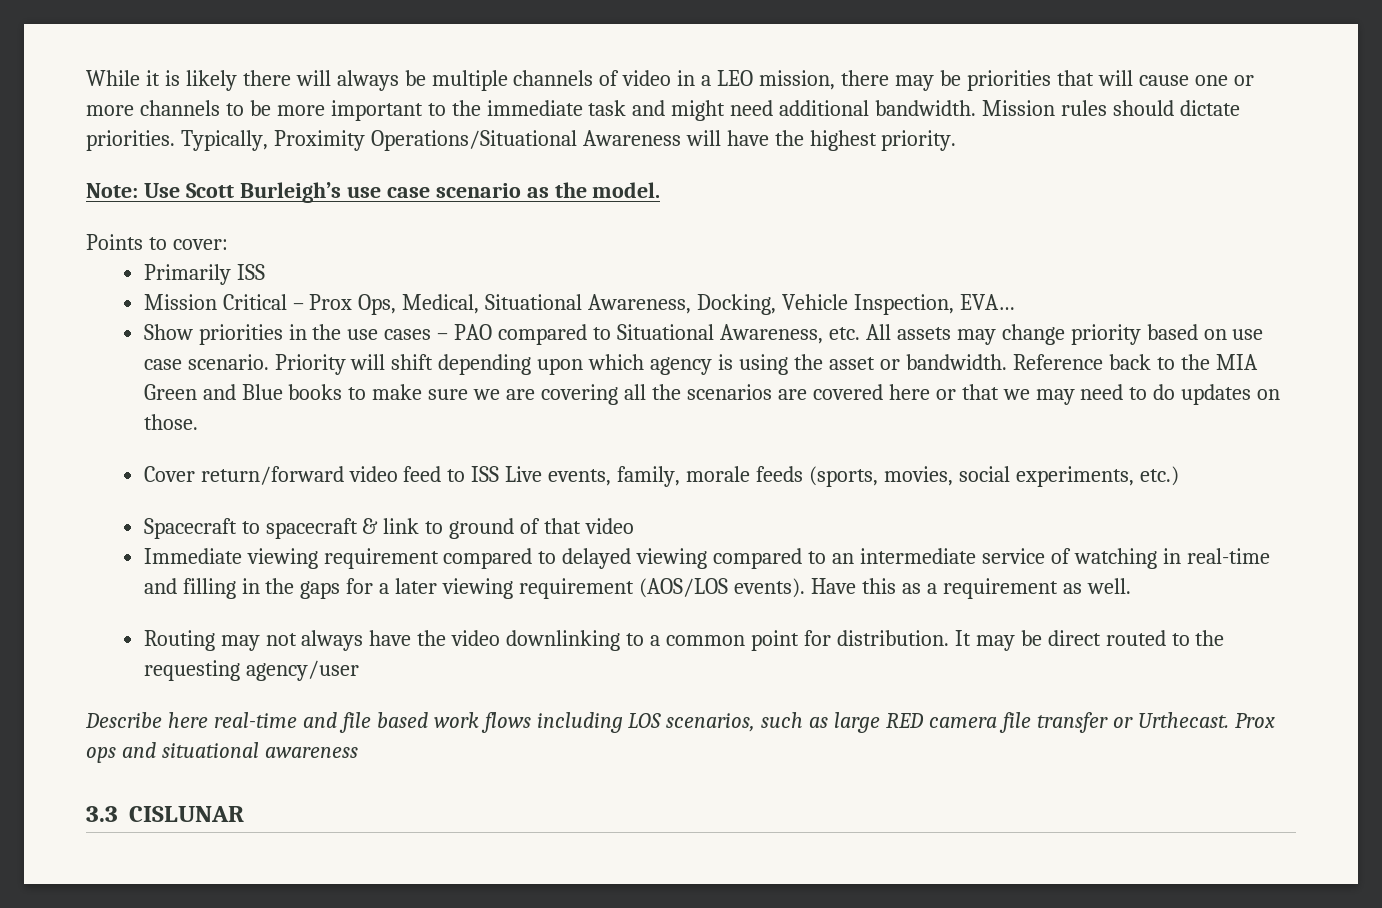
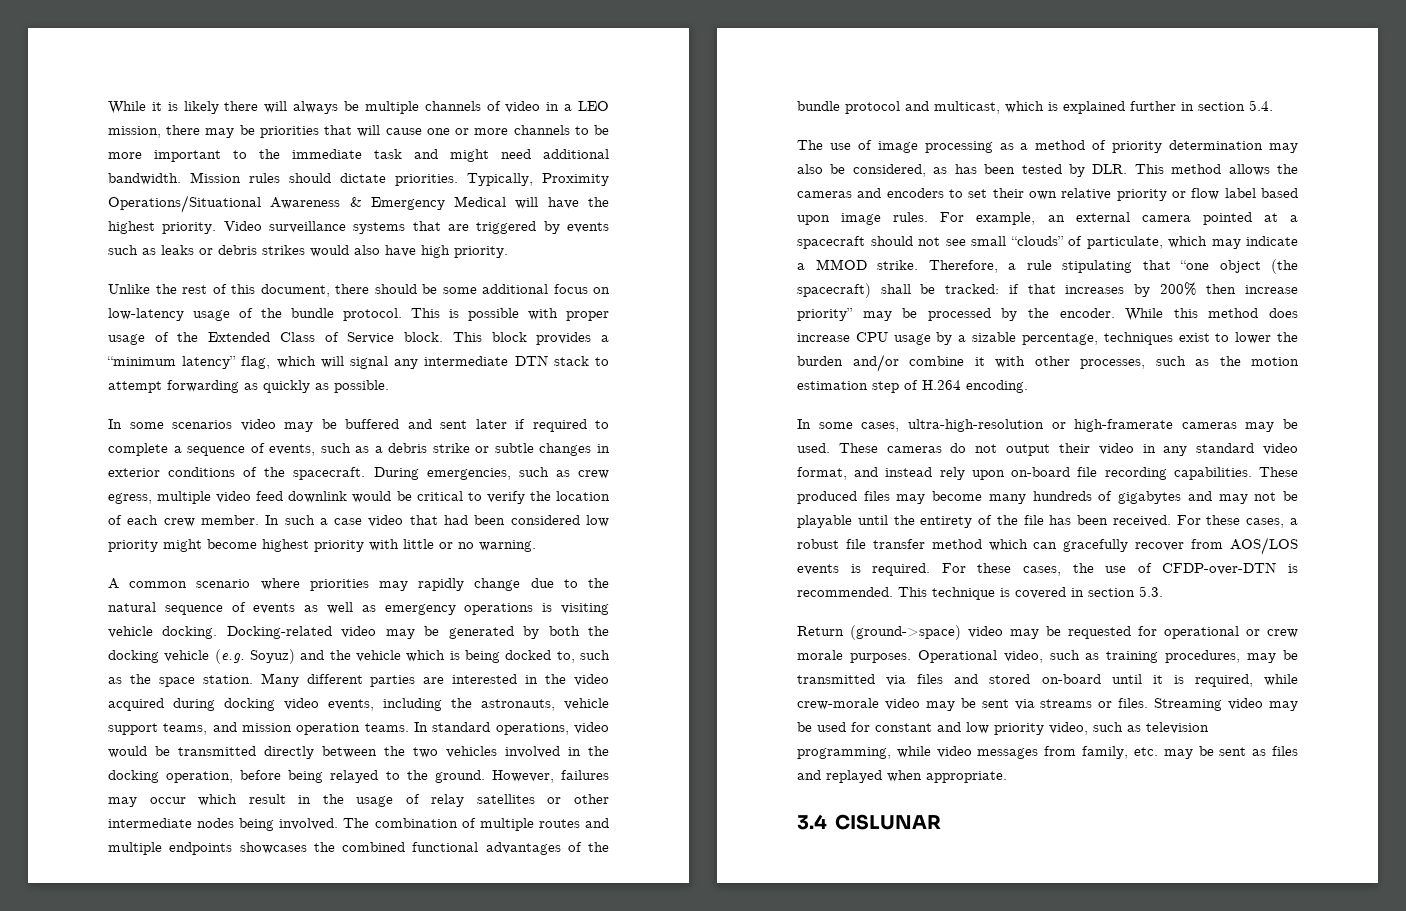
- Typically, Proximity Operations/Situational Awareness will have the highest priority.
- Note: Use Scott Burleigh’s use case scenario as the model.
- Points to cover:
- Primarily ISS
- Mission Critical – Prox Ops, Medical, Situational Awareness, Docking, Vehicle Inspection, EVA…
- Show priorities in the use cases – PAO compared to Situational Awareness, etc. All assets may change priority based on use case scenario. Priority will shift depending upon which agency is using the asset or bandwidth. Reference back to the MIA Green and Blue books to make sure we are covering all the scenarios are covered here or that we may need to do updates on those.
- Cover return/forward video feed to ISS Live events, family, morale feeds (sports, movies, social experiments, etc.)
- Spacecraft to spacecraft & link to ground of that video
- Immediate viewing requirement compared to delayed viewing compared to an intermediate service of watching in real-time and filling in the gaps for a later viewing requirement (AOS/LOS events). Have this as a requirement as well.
- Routing may not always have the video downlinking to a common point for distribution. It may be direct routed to the requesting agency/user
- Describe here real-time and file based work flows including LOS scenarios, such as large RED camera file transfer or Urthecast. Prox ops and situational awareness
- 3.3 CISLUNAR
+ Typically, Proximity Operations/Situational Awareness & Emergency Medical will have the highest priority. Video surveillance systems that are triggered by events such as leaks or debris strikes would also have high priority.
+ Unlike the rest of this document, there should be some additional focus on low-latency usage of the bundle protocol. This is possible with proper usage of the Extended Class of Service block. This block provides a “minimum latency” flag, which will signal any intermediate DTN stack to attempt forwarding as quickly as possible.
+ In some scenarios video may be buffered and sent later if required to complete a sequence of events, such as a debris strike or subtle changes in exterior conditions of the spacecraft. During emergencies, such as crew egress, multiple video feed downlink would be critical to verify the location of each crew member. In such a case video that had been considered low priority might become highest priority with little or no warning.
+ A common scenario where priorities may rapidly change due to the natural sequence of events as well as emergency operations is visiting vehicle docking. Docking-related video may be generated by both the docking vehicle (e.g. Soyuz) and the vehicle which is being docked to, such as the space station. Many different parties are interested in the video acquired during docking video events, including the astronauts, vehicle support teams, and mission operation teams. In standard operations, video would be transmitted directly between the two vehicles involved in the docking operation, before being relayed to the ground. However, failures may occur which result in the usage of relay satellites or other intermediate nodes being involved. The combination of multiple routes and multiple endpoints showcases the combined functional advantages of the bundle protocol and multicast, which is explained further in section 5.4.
+ The use of image processing as a method of priority determination may also be considered, as has been tested by DLR. This method allows the cameras and encoders to set their own relative priority or flow label based upon image rules. For example, an external camera pointed at a spacecraft should not see small “clouds” of particulate, which may indicate a MMOD strike. Therefore, a rule stipulating that “one object (the spacecraft) shall be tracked: if that increases by 200% then increase priority” may be processed by the encoder. While this method does increase CPU usage by a sizable percentage, techniques exist to lower the burden and/or combine it with other processes, such as the motion estimation step of H.264 encoding.
+ In some cases, ultra-high-resolution or high-framerate cameras may be used. These cameras do not output their video in any standard video format, and instead rely upon on-board file recording capabilities. These produced files may become many hundreds of gigabytes and may not be playable until the entirety of the file has been received. For these cases, a robust file transfer method which can gracefully recover from AOS/LOS events is required. For these cases, the use of CFDP-over-DTN is recommended. This technique is covered in section 5.3.
+ Return (ground->space) video may be requested for operational or crew morale purposes. Operational video, such as training procedures, may be transmitted via files and stored on-board until it is required, while crew-morale video may be sent via streams or files. Streaming video may be used for constant and low priority video, such as television programming, while video messages from family, etc. may be sent as files and replayed when appropriate.
+ 3.4 CISLUNAR

